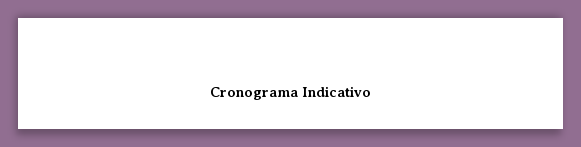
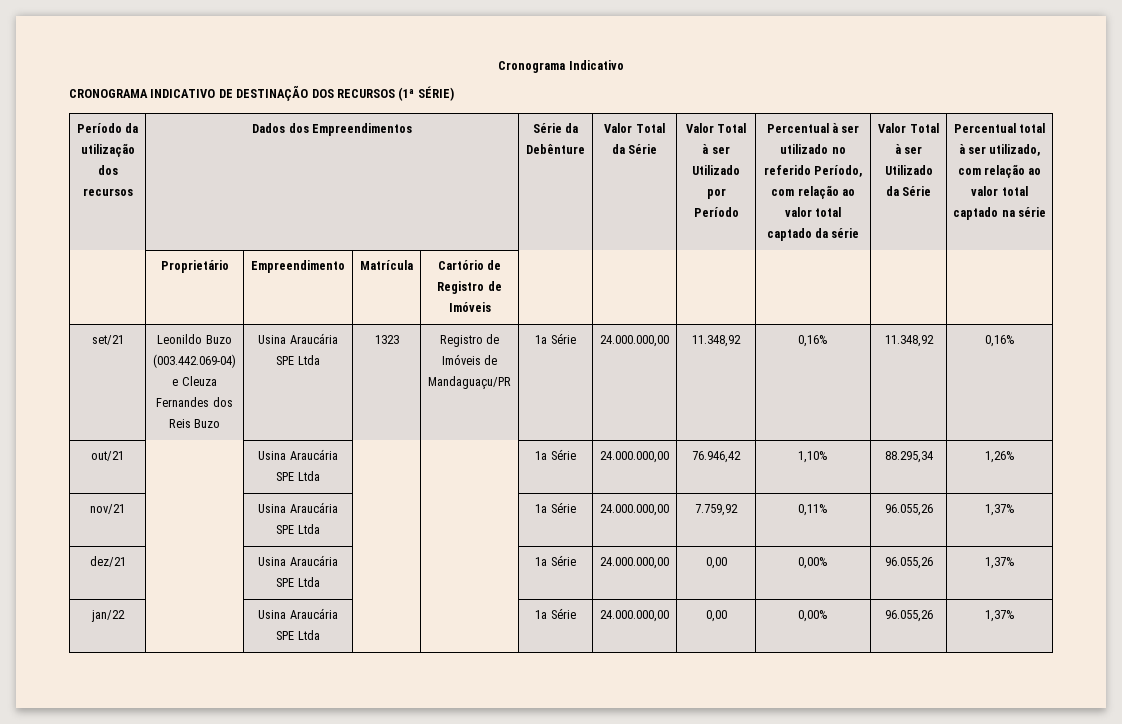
+ CRONOGRAMA INDICATIVO DE DESTINAÇÃO DOS RECURSOS (1ª SÉRIE)
+ Período da utilização dos recursos | Dados dos Empreendimentos | Série da Debênture | Valor Total da Série | Valor Total à ser Utilizado por Período | Percentual à ser utilizado no referido Período, com relação ao valor total captado da série | Valor Total à ser Utilizado da Série | Percentual total à ser utilizado, com relação ao valor total captado na série
+ | Proprietário | Empreendimento | Matrícula | Cartório de Registro de Imóveis | | | | | |
+ set/21 | Leonildo Buzo (003.442.069-04) e Cleuza Fernandes dos Reis Buzo | Usina Araucária SPE Ltda | 1323 | Registro de Imóveis de Mandaguaçu/PR | 1a Série | 24.000.000,00 | 11.348,92 | 0,16% | 11.348,92 | 0,16%
+ out/21 | | Usina Araucária SPE Ltda | | | 1a Série | 24.000.000,00 | 76.946,42 | 1,10% | 88.295,34 | 1,26%
+ nov/21 | | Usina Araucária SPE Ltda | | | 1a Série | 24.000.000,00 | 7.759,92 | 0,11% | 96.055,26 | 1,37%
+ dez/21 | | Usina Araucária SPE Ltda | | | 1a Série | 24.000.000,00 | 0,00 | 0,00% | 96.055,26 | 1,37%
+ jan/22 | | Usina Araucária SPE Ltda | | | 1a Série | 24.000.000,00 | 0,00 | 0,00% | 96.055,26 | 1,37%

